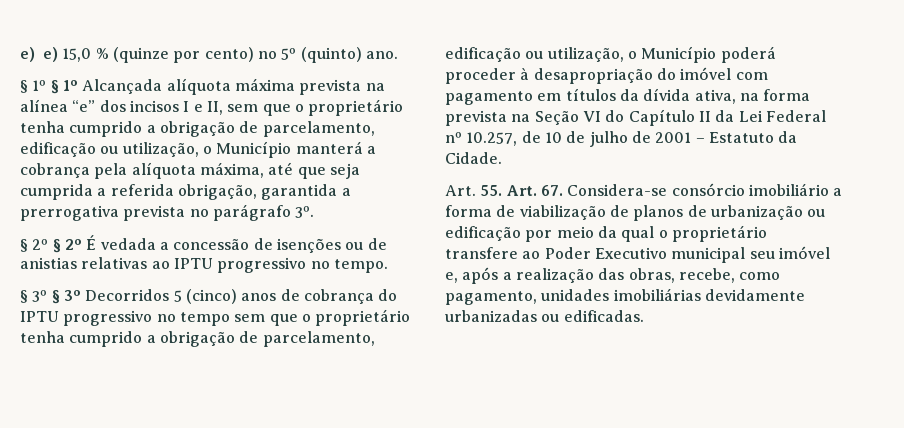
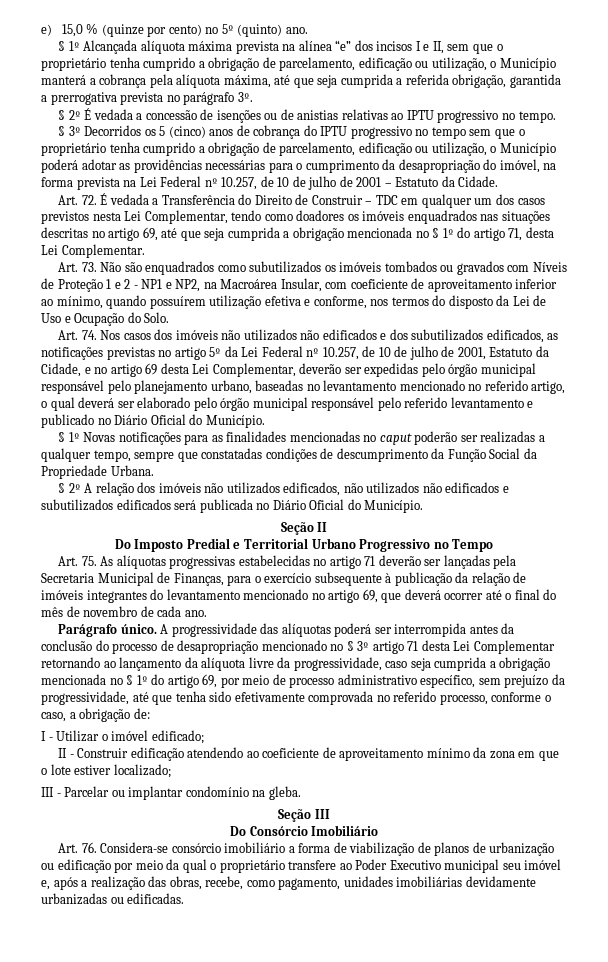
- e) e) 15,0 % (quinze por cento) no 5º (quinto) ano.
+ e) 15,0 % (quinze por cento) no 5º (quinto) ano.
- § 1º § 1º Alcançada alíquota máxima prevista na alínea “e” dos incisos I e II, sem que o proprietário tenha cumprido a obrigação de parcelamento, edificação ou utilização, o Município manterá a cobrança pela alíquota máxima, até que seja cumprida a referida obrigação, garantida a prerrogativa prevista no parágrafo 3º.
+ § 1º Alcançada alíquota máxima prevista na alínea “e” dos incisos I e II, sem que o proprietário tenha cumprido a obrigação de parcelamento, edificação ou utilização, o Município manterá a cobrança pela alíquota máxima, até que seja cumprida a referida obrigação, garantida a prerrogativa prevista no parágrafo 3º.
- § 2º § 2º É vedada a concessão de isenções ou de anistias relativas ao IPTU progressivo no tempo.
+ § 2º É vedada a concessão de isenções ou de anistias relativas ao IPTU progressivo no tempo.
- § 3º § 3º Decorridos 5 (cinco) anos de cobrança do IPTU progressivo no tempo sem que o proprietário tenha cumprido a obrigação de parcelamento, edificação ou utilização, o Município poderá proceder à desapropriação do imóvel com pagamento em títulos da dívida ativa, na forma prevista na Seção VI do Capítulo II da Lei Federal nº 10.257, de 10 de julho de 2001 – Estatuto da Cidade.
+ § 3º Decorridos os 5 (cinco) anos de cobrança do IPTU progressivo no tempo sem que o proprietário tenha cumprido a obrigação de parcelamento, edificação ou utilização, o Município poderá adotar as providências necessárias para o cumprimento da desapropriação do imóvel, na forma prevista na Lei Federal nº 10.257, de 10 de julho de 2001 – Estatuto da Cidade.
- Art. 55. Art. 67. Considera-se consórcio imobiliário a forma de viabilização de planos de urbanização ou edificação por meio da qual o proprietário transfere ao Poder Executivo municipal seu imóvel e, após a realização das obras, recebe, como pagamento, unidades imobiliárias devidamente urbanizadas ou edificadas.
+ Art. 72. É vedada a Transferência do Direito de Construir – TDC em qualquer um dos casos previstos nesta Lei Complementar, tendo como doadores os imóveis enquadrados nas situações descritas no artigo 69, até que seja cumprida a obrigação mencionada no § 1º do artigo 71, desta Lei Complementar.
+ Art. 73. Não são enquadrados como subutilizados os imóveis tombados ou gravados com Níveis de Proteção 1 e 2 - NP1 e NP2, na Macroárea Insular, com coeficiente de aproveitamento inferior ao mínimo, quando possuírem utilização efetiva e conforme, nos termos do disposto da Lei de Uso e Ocupação do Solo.
+ Art. 74. Nos casos dos imóveis não utilizados não edificados e dos subutilizados edificados, as notificações previstas no artigo 5º da Lei Federal nº 10.257, de 10 de julho de 2001, Estatuto da Cidade, e no artigo 69 desta Lei Complementar, deverão ser expedidas pelo órgão municipal responsável pelo planejamento urbano, baseadas no levantamento mencionado no referido artigo, o qual deverá ser elaborado pelo órgão municipal responsável pelo referido levantamento e publicado no Diário Oficial do Município.
+ § 1º Novas notificações para as finalidades mencionadas no caput poderão ser realizadas a qualquer tempo, sempre que constatadas condições de descumprimento da Função Social da Propriedade Urbana.
+ § 2º A relação dos imóveis não utilizados edificados, não utilizados não edificados e subutilizados edificados será publicada no Diário Oficial do Município.
+ Seção II
+ Do Imposto Predial e Territorial Urbano Progressivo no Tempo
+ Art. 75. As alíquotas progressivas estabelecidas no artigo 71 deverão ser lançadas pela Secretaria Municipal de Finanças, para o exercício subsequente à publicação da relação de imóveis integrantes do levantamento mencionado no artigo 69, que deverá ocorrer até o final do mês de novembro de cada ano.
+ Parágrafo único. A progressividade das alíquotas poderá ser interrompida antes da conclusão do processo de desapropriação mencionado no § 3º artigo 71 desta Lei Complementar retornando ao lançamento da alíquota livre da progressividade, caso seja cumprida a obrigação mencionada no § 1º do artigo 69, por meio de processo administrativo específico, sem prejuízo da progressividade, até que tenha sido efetivamente comprovada no referido processo, conforme o caso, a obrigação de:
+ I - Utilizar o imóvel edificado;
+ II - Construir edificação atendendo ao coeficiente de aproveitamento mínimo da zona em que o lote estiver localizado;
+ III - Parcelar ou implantar condomínio na gleba.
+ Seção III
+ Do Consórcio Imobiliário
+ Art. 76. Considera-se consórcio imobiliário a forma de viabilização de planos de urbanização ou edificação por meio da qual o proprietário transfere ao Poder Executivo municipal seu imóvel e, após a realização das obras, recebe, como pagamento, unidades imobiliárias devidamente urbanizadas ou edificadas.

